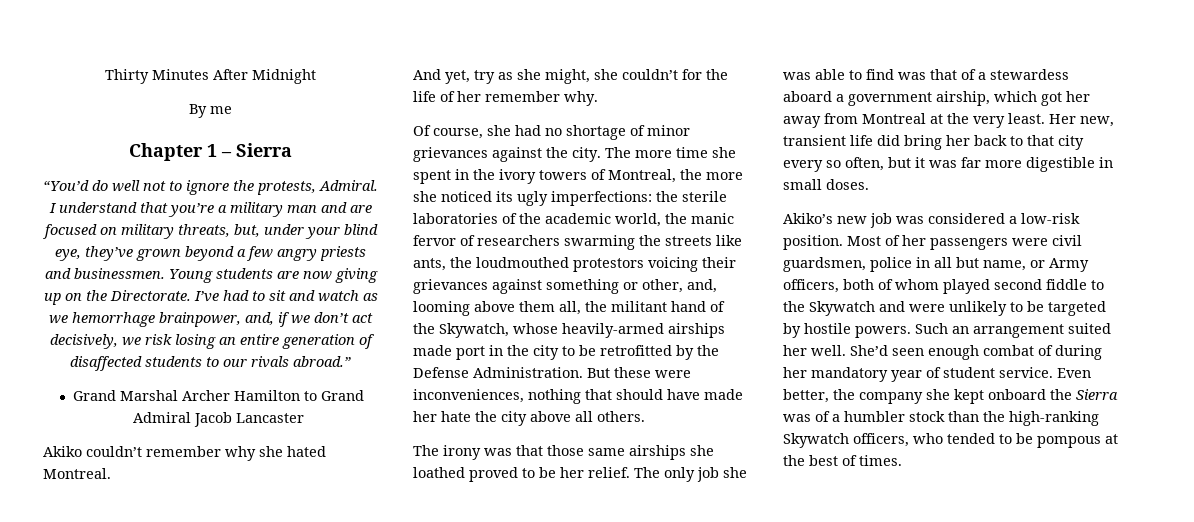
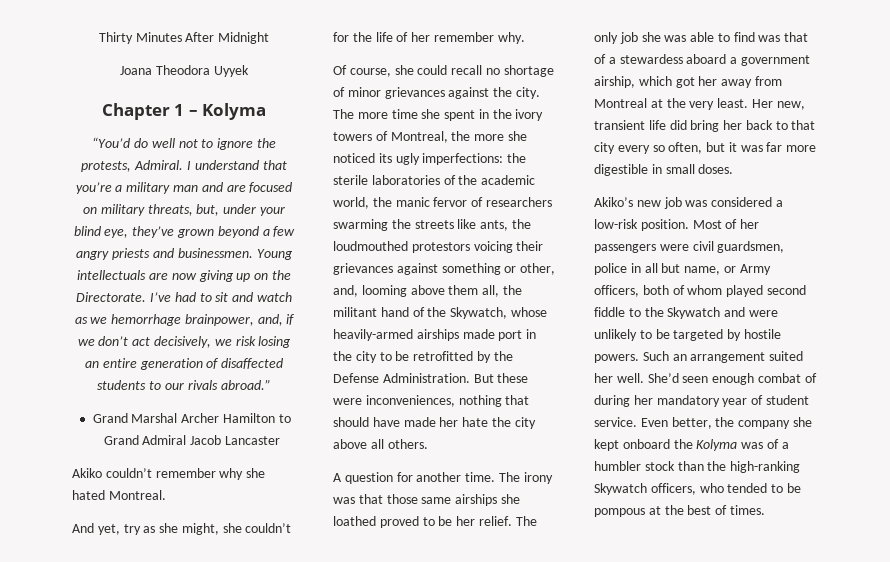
- By me
+ Joana Theodora Uyyek
- Chapter 1 – Sierra
+ Chapter 1 – Kolyma
- Young students are now giving up on the Directorate.
+ Young intellectuals are now giving up on the Directorate.
- Of course, she had no shortage of minor grievances against the city.
+ Of course, she could recall no shortage of minor grievances against the city.
+ A question for another time.
- Even better, the company she kept onboard the Sierra was of a humbler stock than the high-ranking Skywatch officers, who tended to be pompous at the best of times.
+ Even better, the company she kept onboard the Kolyma was of a humbler stock than the high-ranking Skywatch officers, who tended to be pompous at the best of times.

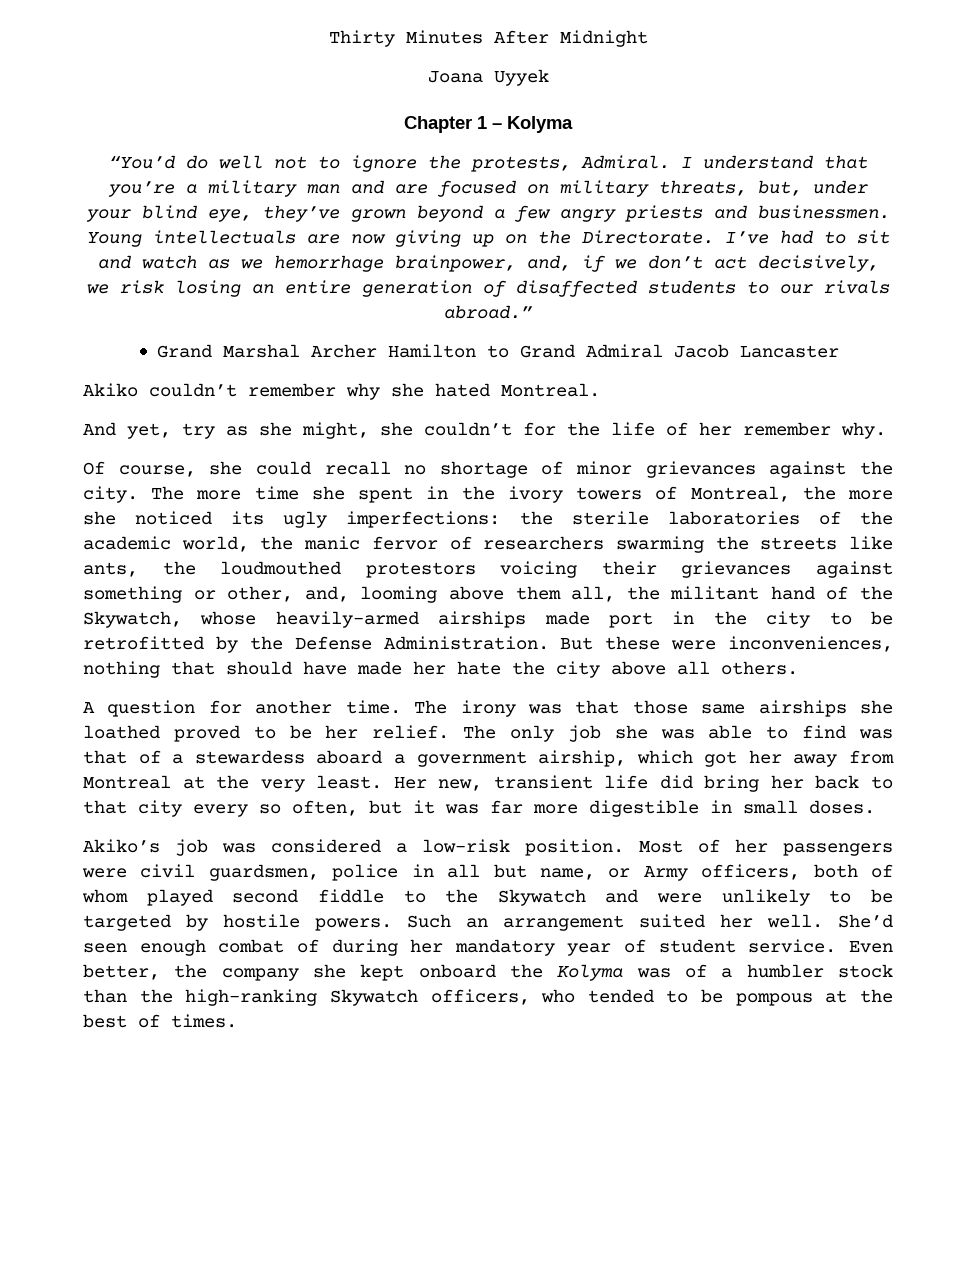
- Joana Theodora Uyyek
+ Joana Uyyek
- Akiko’s new job was considered a low-risk position.
+ Akiko’s job was considered a low-risk position.

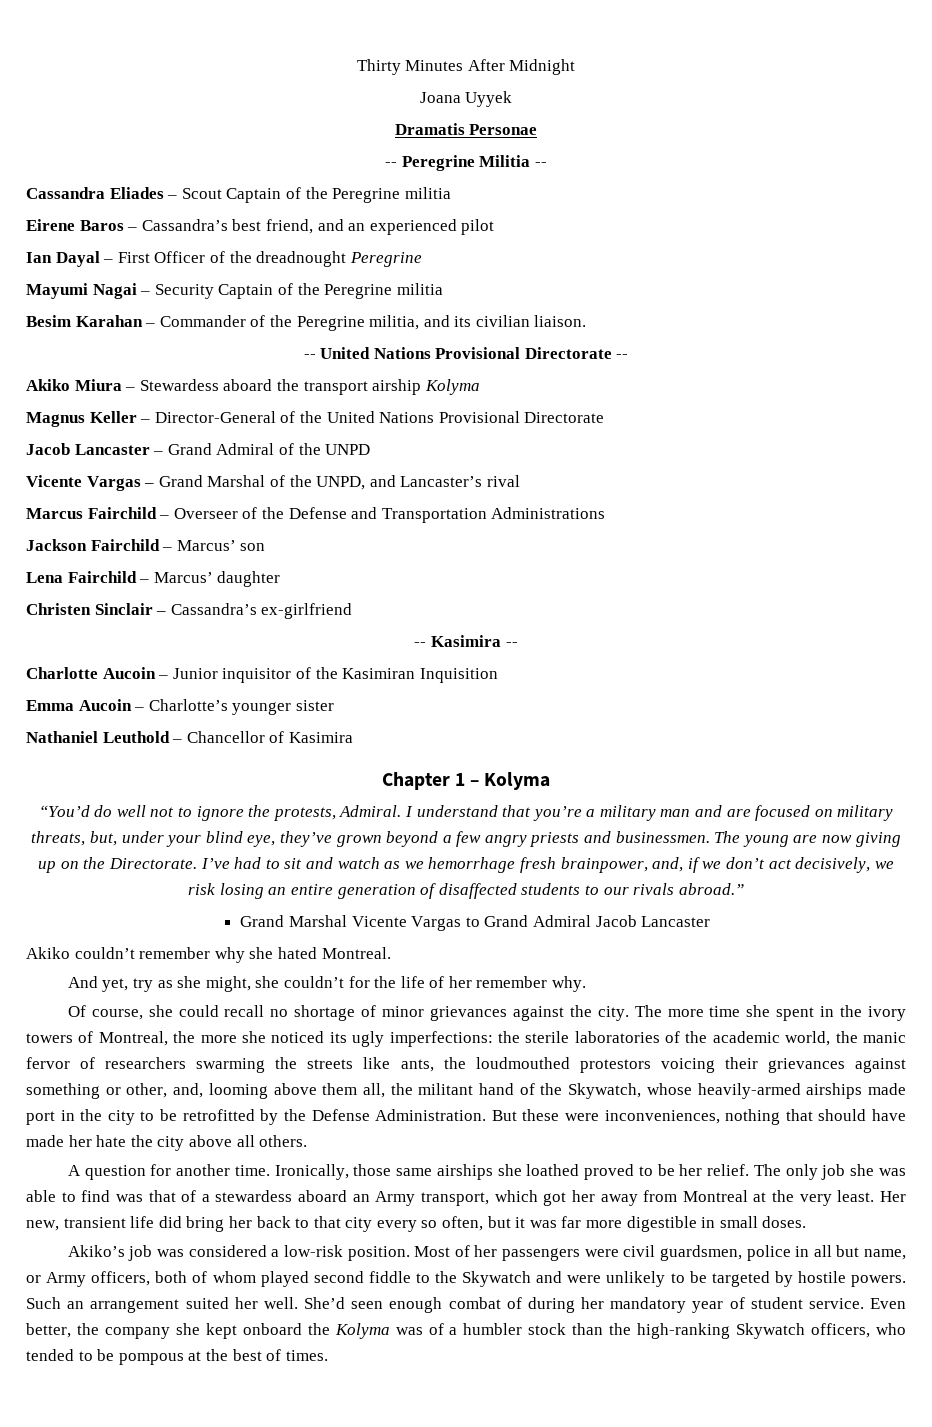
+ Dramatis Personae
+ -- Peregrine Militia --
+ Cassandra Eliades – Scout Captain of the Peregrine militia
+ Eirene Baros – Cassandra’s best friend, and an experienced pilot
+ Ian Dayal – First Officer of the dreadnought Peregrine
+ Mayumi Nagai – Security Captain of the Peregrine militia
+ Besim Karahan – Commander of the Peregrine militia, and its civilian liaison.
+ -- United Nations Provisional Directorate --
+ Akiko Miura – Stewardess aboard the transport airship Kolyma
+ Magnus Keller – Director-General of the United Nations Provisional Directorate
+ Jacob Lancaster – Grand Admiral of the UNPD
+ Vicente Vargas – Grand Marshal of the UNPD, and Lancaster’s rival
+ Marcus Fairchild – Overseer of the Defense and Transportation Administrations
+ Jackson Fairchild – Marcus’ son
+ Lena Fairchild – Marcus’ daughter
+ Christen Sinclair – Cassandra’s ex-girlfriend
+ -- Kasimira --
+ Charlotte Aucoin – Junior inquisitor of the Kasimiran Inquisition
+ Emma Aucoin – Charlotte’s younger sister
+ Nathaniel Leuthold – Chancellor of Kasimira
- Young intellectuals are now giving up on the Directorate.
+ The young are now giving up on the Directorate.
- I’ve had to sit and watch as we hemorrhage brainpower, and, if we don’t act decisively, we risk losing an entire generation of disaffected students to our rivals abroad.”
+ I’ve had to sit and watch as we hemorrhage fresh brainpower, and, if we don’t act decisively, we risk losing an entire generation of disaffected students to our rivals abroad.”
- Grand Marshal Archer Hamilton to Grand Admiral Jacob Lancaster
+ Grand Marshal Vicente Vargas to Grand Admiral Jacob Lancaster
- The irony was that those same airships she loathed proved to be her relief.
+ Ironically, those same airships she loathed proved to be her relief.
- The only job she was able to find was that of a stewardess aboard a government airship, which got her away from Montreal at the very least.
+ The only job she was able to find was that of a stewardess aboard an Army transport, which got her away from Montreal at the very least.

